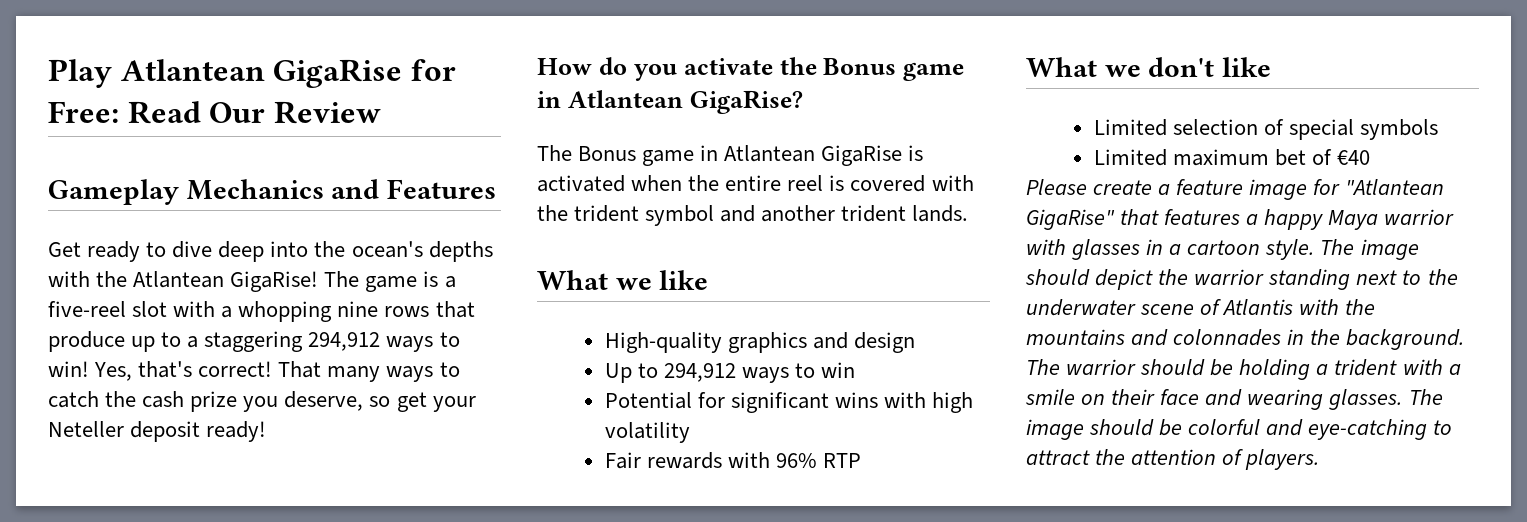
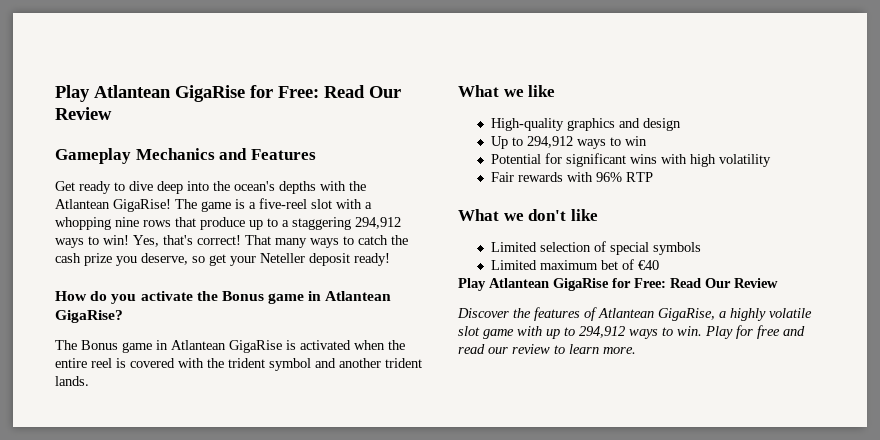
  Limited maximum bet of €40
- Please create a feature image for "Atlantean GigaRise" that features a happy Maya warrior with glasses in a cartoon style. The image should depict the warrior standing next to the underwater scene of Atlantis with the mountains and colonnades in the background. The warrior should be holding a trident with a smile on their face and wearing glasses. The image should be colorful and eye-catching to attract the attention of players.
+ Play Atlantean GigaRise for Free: Read Our Review
+ Discover the features of Atlantean GigaRise, a highly volatile slot game with up to 294,912 ways to win. Play for free and read our review to learn more.

